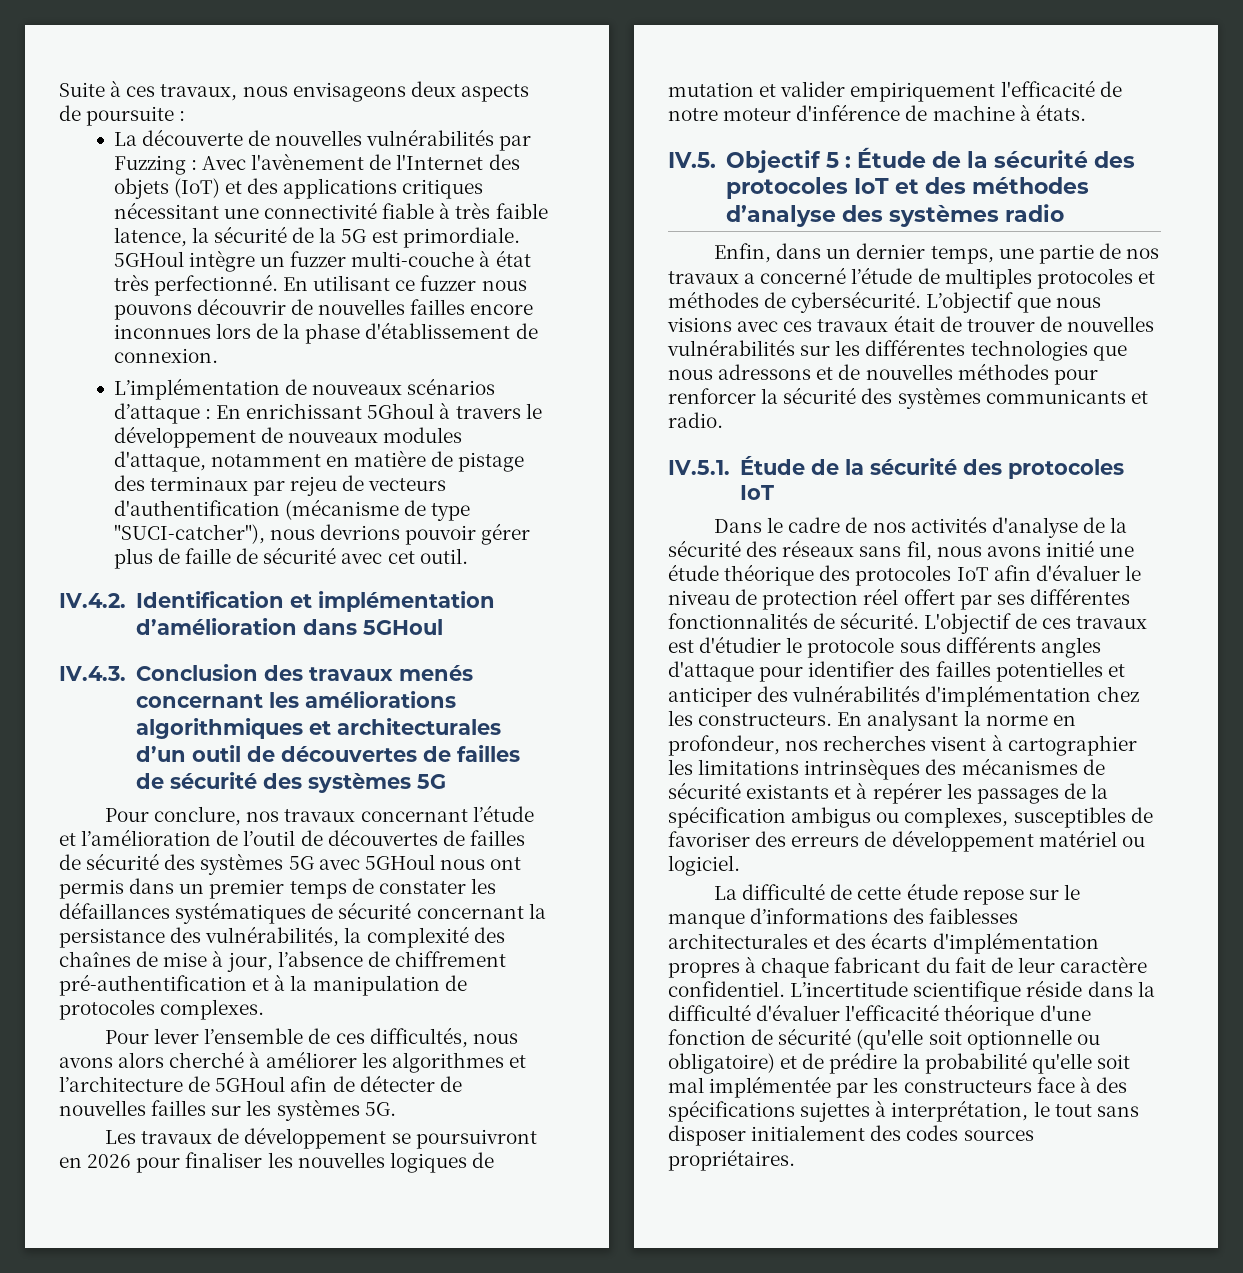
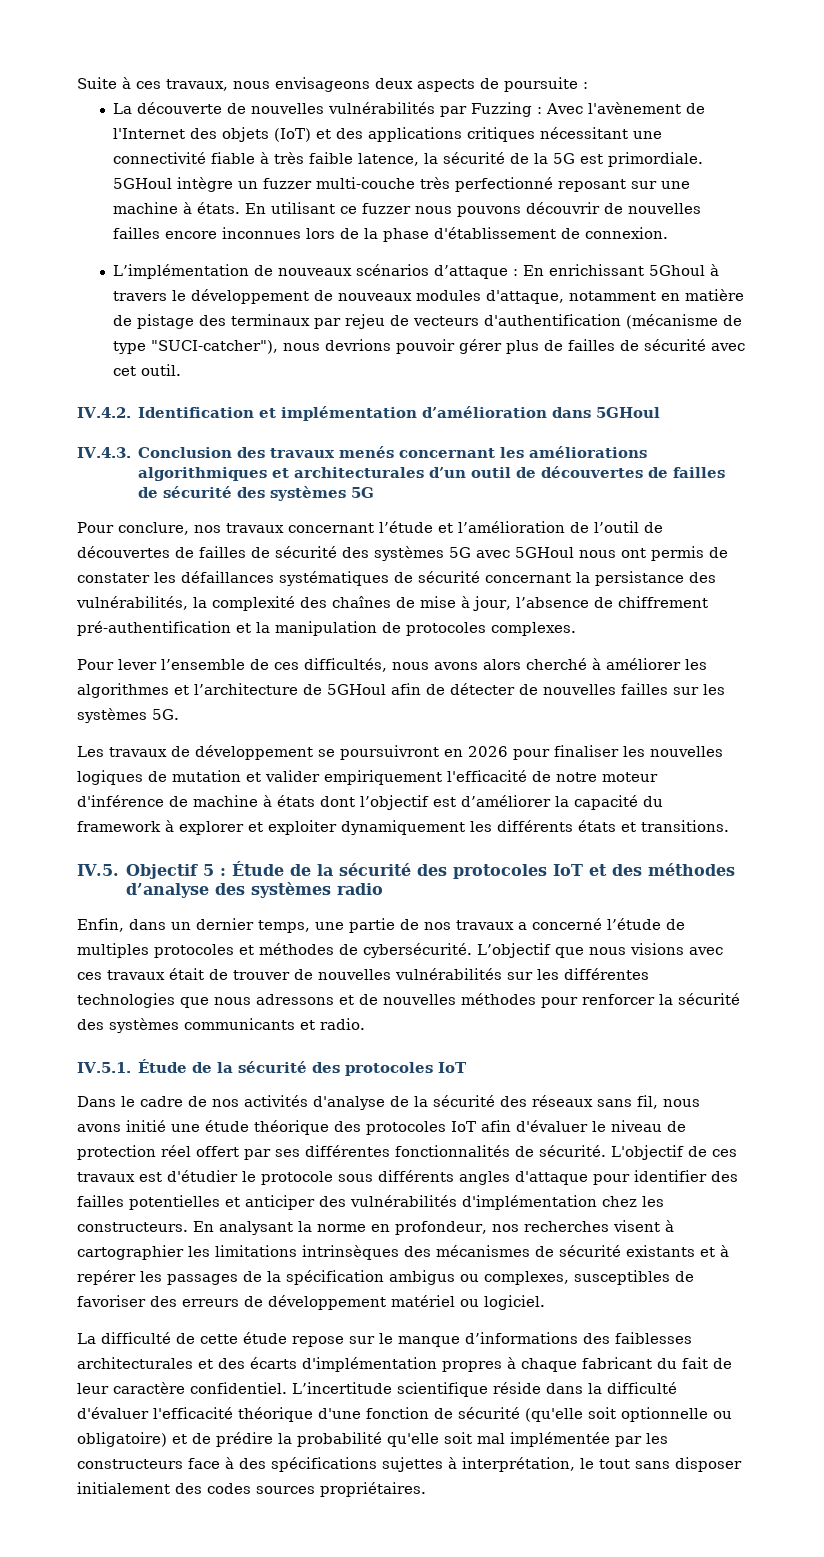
- 5GHoul intègre un fuzzer multi-couche à état très perfectionné.
+ 5GHoul intègre un fuzzer multi-couche très perfectionné reposant sur une machine à états.
- L’implémentation de nouveaux scénarios d’attaque : En enrichissant 5Ghoul à travers le développement de nouveaux modules d'attaque, notamment en matière de pistage des terminaux par rejeu de vecteurs d'authentification (mécanisme de type "SUCI-catcher"), nous devrions pouvoir gérer plus de faille de sécurité avec cet outil.
+ L’implémentation de nouveaux scénarios d’attaque : En enrichissant 5Ghoul à travers le développement de nouveaux modules d'attaque, notamment en matière de pistage des terminaux par rejeu de vecteurs d'authentification (mécanisme de type "SUCI-catcher"), nous devrions pouvoir gérer plus de failles de sécurité avec cet outil.
- Pour conclure, nos travaux concernant l’étude et l’amélioration de l’outil de découvertes de failles de sécurité des systèmes 5G avec 5GHoul nous ont permis dans un premier temps de constater les défaillances systématiques de sécurité concernant la persistance des vulnérabilités, la complexité des chaînes de mise à jour, l’absence de chiffrement pré-authentification et à la manipulation de protocoles complexes.
+ Pour conclure, nos travaux concernant l’étude et l’amélioration de l’outil de découvertes de failles de sécurité des systèmes 5G avec 5GHoul nous ont permis de constater les défaillances systématiques de sécurité concernant la persistance des vulnérabilités, la complexité des chaînes de mise à jour, l’absence de chiffrement pré-authentification et la manipulation de protocoles complexes.
- Les travaux de développement se poursuivront en 2026 pour finaliser les nouvelles logiques de mutation et valider empiriquement l'efficacité de notre moteur d'inférence de machine à états.
+ Les travaux de développement se poursuivront en 2026 pour finaliser les nouvelles logiques de mutation et valider empiriquement l'efficacité de notre moteur d'inférence de machine à états dont l’objectif est d’améliorer la capacité du framework à explorer et exploiter dynamiquement les différents états et transitions.

